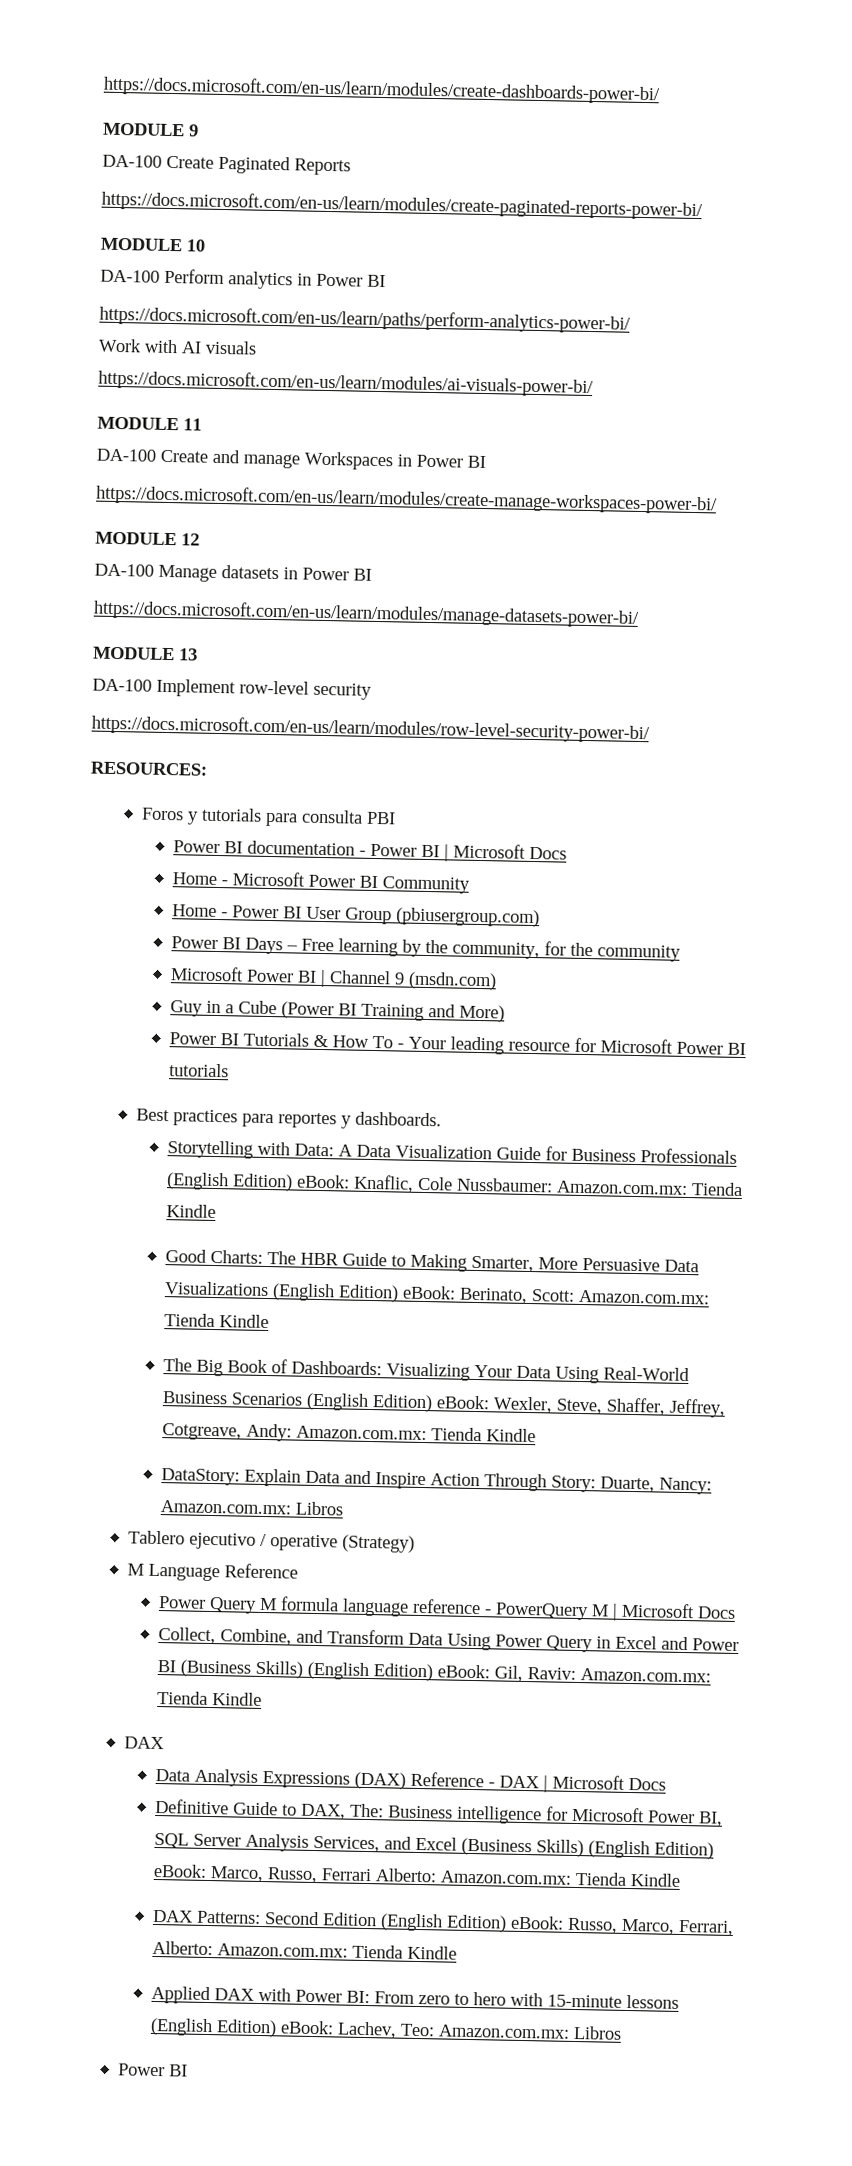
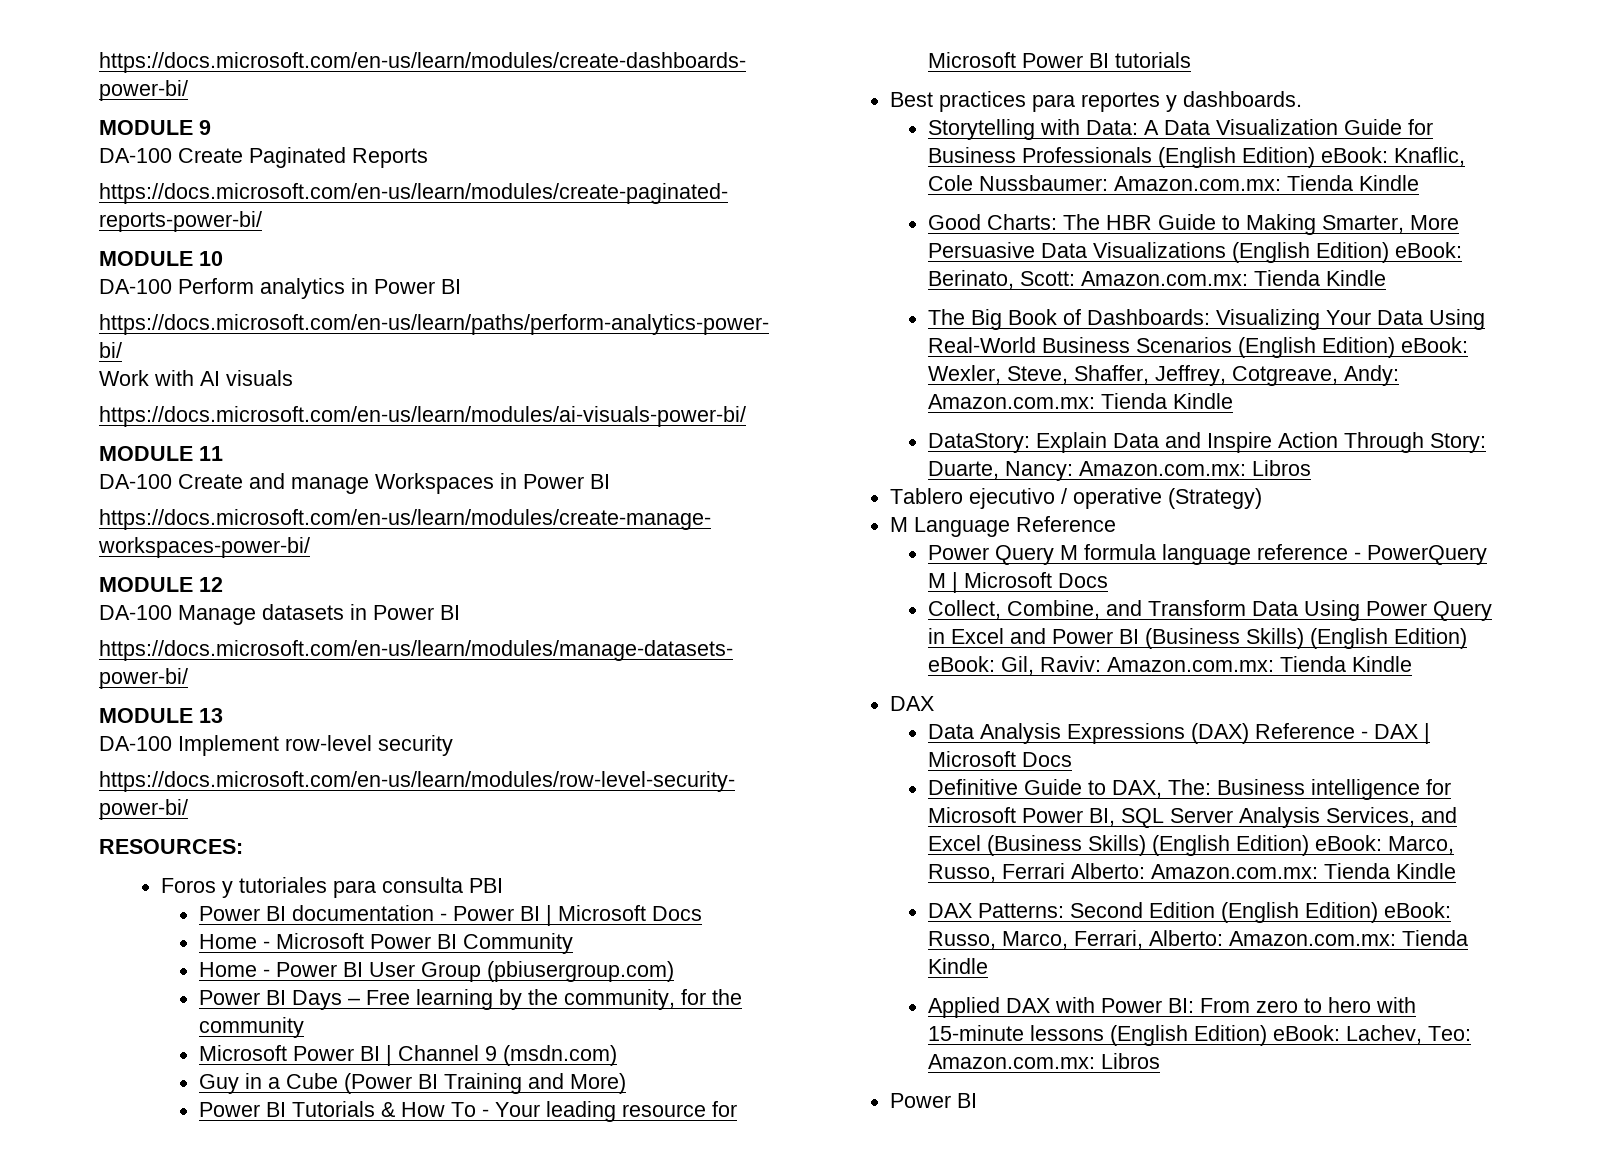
- Foros y tutorials para consulta PBI
+ Foros y tutoriales para consulta PBI

